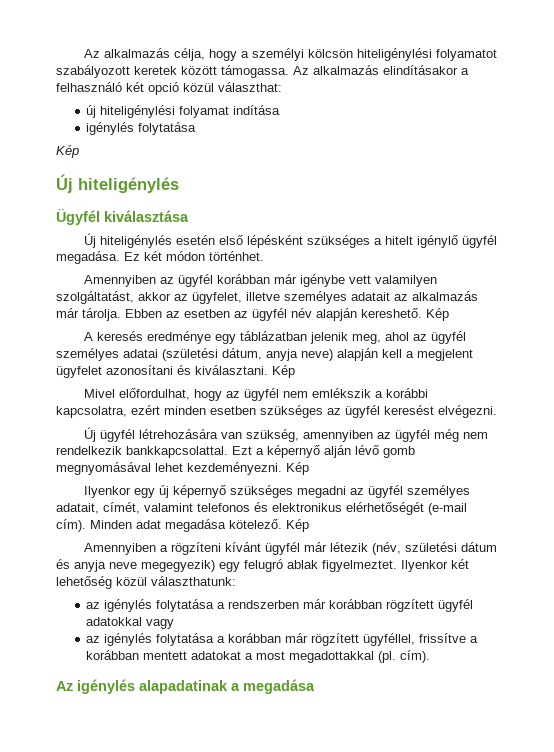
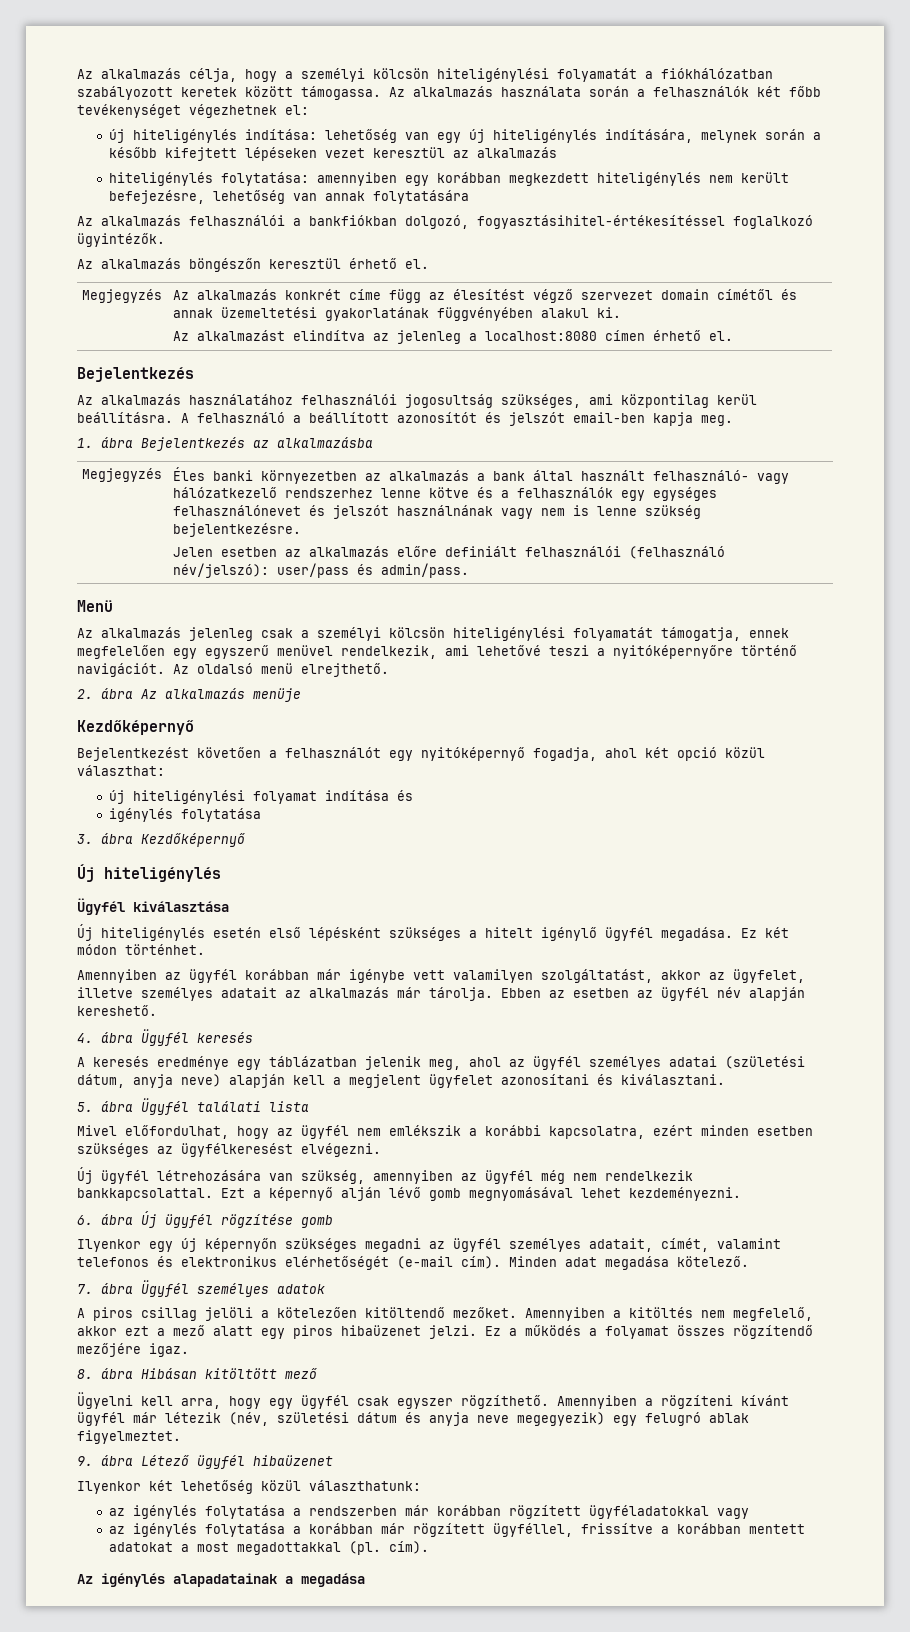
- Az alkalmazás célja, hogy a személyi kölcsön hiteligénylési folyamatot szabályozott keretek között támogassa.
+ Az alkalmazás célja, hogy a személyi kölcsön hiteligénylési folyamatát a fiókhálózatban szabályozott keretek között támogassa.
- Az alkalmazás elindításakor a felhasználó két opció közül választhat:
+ Az alkalmazás használata során a felhasználók két főbb tevékenységet végezhetnek el:
+ új hiteligénylés indítása: lehetőség van egy új hiteligénylés indítására, melynek során a később kifejtett lépéseken vezet keresztül az alkalmazás
+ hiteligénylés folytatása: amennyiben egy korábban megkezdett hiteligénylés nem került befejezésre, lehetőség van annak folytatására
+ Az alkalmazás felhasználói a bankfiókban dolgozó, fogyasztásihitel-értékesítéssel foglalkozó ügyintézők.
+ Az alkalmazás böngészőn keresztül érhető el.
+ Megjegyzés | Az alkalmazás konkrét címe függ az élesítést végző szervezet domain címétől és annak üzemeltetési gyakorlatának függvényében alakul ki.
+ Az alkalmazást elindítva az jelenleg a localhost:8080 címen érhető el.
+ Bejelentkezés
+ Az alkalmazás használatához felhasználói jogosultság szükséges, ami központilag kerül beállításra. A felhasználó a beállított azonosítót és jelszót email-ben kapja meg.
+ 1. ábra Bejelentkezés az alkalmazásba
+ Megjegyzés | Éles banki környezetben az alkalmazás a bank által használt felhasználó- vagy hálózatkezelő rendszerhez lenne kötve és a felhasználók egy egységes felhasználónevet és jelszót használnának vagy nem is lenne szükség bejelentkezésre.
+ Jelen esetben az alkalmazás előre definiált felhasználói (felhasználó név/jelszó): user/pass és admin/pass.
+ Menü
+ Az alkalmazás jelenleg csak a személyi kölcsön hiteligénylési folyamatát támogatja, ennek megfelelően egy egyszerű menüvel rendelkezik, ami lehetővé teszi a nyitóképernyőre történő navigációt. Az oldalsó menü elrejthető.
+ 2. ábra Az alkalmazás menüje
+ Kezdőképernyő
+ Bejelentkezést követően a felhasználót egy nyitóképernyő fogadja, ahol két opció közül választhat:
- új hiteligénylési folyamat indítása
+ új hiteligénylési folyamat indítása és
  igénylés folytatása
- Kép
+ 3. ábra Kezdőképernyő
- Ebben az esetben az ügyfél név alapján kereshető. Kép
+ Ebben az esetben az ügyfél név alapján kereshető.
+ 4. ábra Ügyfél keresés
- A keresés eredménye egy táblázatban jelenik meg, ahol az ügyfél személyes adatai (születési dátum, anyja neve) alapján kell a megjelent ügyfelet azonosítani és kiválasztani. Kép
+ A keresés eredménye egy táblázatban jelenik meg, ahol az ügyfél személyes adatai (születési dátum, anyja neve) alapján kell a megjelent ügyfelet azonosítani és kiválasztani.
+ 5. ábra Ügyfél találati lista
- Mivel előfordulhat, hogy az ügyfél nem emlékszik a korábbi kapcsolatra, ezért minden esetben szükséges az ügyfél keresést elvégezni.
+ Mivel előfordulhat, hogy az ügyfél nem emlékszik a korábbi kapcsolatra, ezért minden esetben szükséges az ügyfélkeresést elvégezni.
- Ezt a képernyő alján lévő gomb megnyomásával lehet kezdeményezni. Kép
+ Ezt a képernyő alján lévő gomb megnyomásával lehet kezdeményezni.
+ 6. ábra Új ügyfél rögzítése gomb
- Ilyenkor egy új képernyő szükséges megadni az ügyfél személyes adatait, címét, valamint telefonos és elektronikus elérhetőségét (e-mail cím).
+ Ilyenkor egy új képernyőn szükséges megadni az ügyfél személyes adatait, címét, valamint telefonos és elektronikus elérhetőségét (e-mail cím).
- Minden adat megadása kötelező. Kép
- Amennyiben a rögzíteni kívánt ügyfél már létezik (név, születési dátum és anyja neve megegyezik) egy felugró ablak figyelmeztet. Ilyenkor két lehetőség közül választhatunk:
+ Minden adat megadása kötelező.
+ 7. ábra Ügyfél személyes adatok
+ A piros csillag jelöli a kötelezően kitöltendő mezőket. Amennyiben a kitöltés nem megfelelő, akkor ezt a mező alatt egy piros hibaüzenet jelzi. Ez a működés a folyamat összes rögzítendő mezőjére igaz.
+ 8. ábra Hibásan kitöltött mező
+ Ügyelni kell arra, hogy egy ügyfél csak egyszer rögzíthető. Amennyiben a rögzíteni kívánt ügyfél már létezik (név, születési dátum és anyja neve megegyezik) egy felugró ablak figyelmeztet.
+ 9. ábra Létező ügyfél hibaüzenet
+ Ilyenkor két lehetőség közül választhatunk:
- az igénylés folytatása a rendszerben már korábban rögzített ügyfél adatokkal vagy
+ az igénylés folytatása a rendszerben már korábban rögzített ügyféladatokkal vagy
- Az igénylés alapadatinak a megadása
+ Az igénylés alapadatainak a megadása

